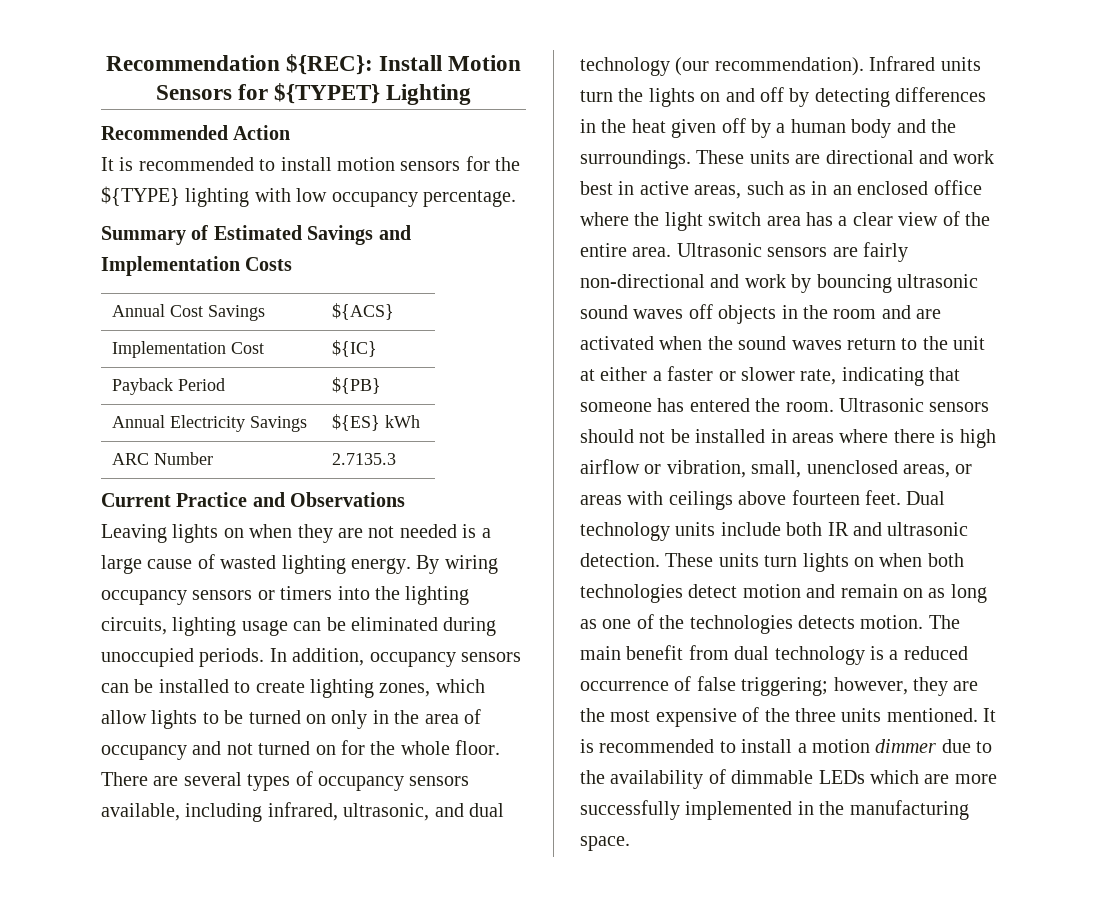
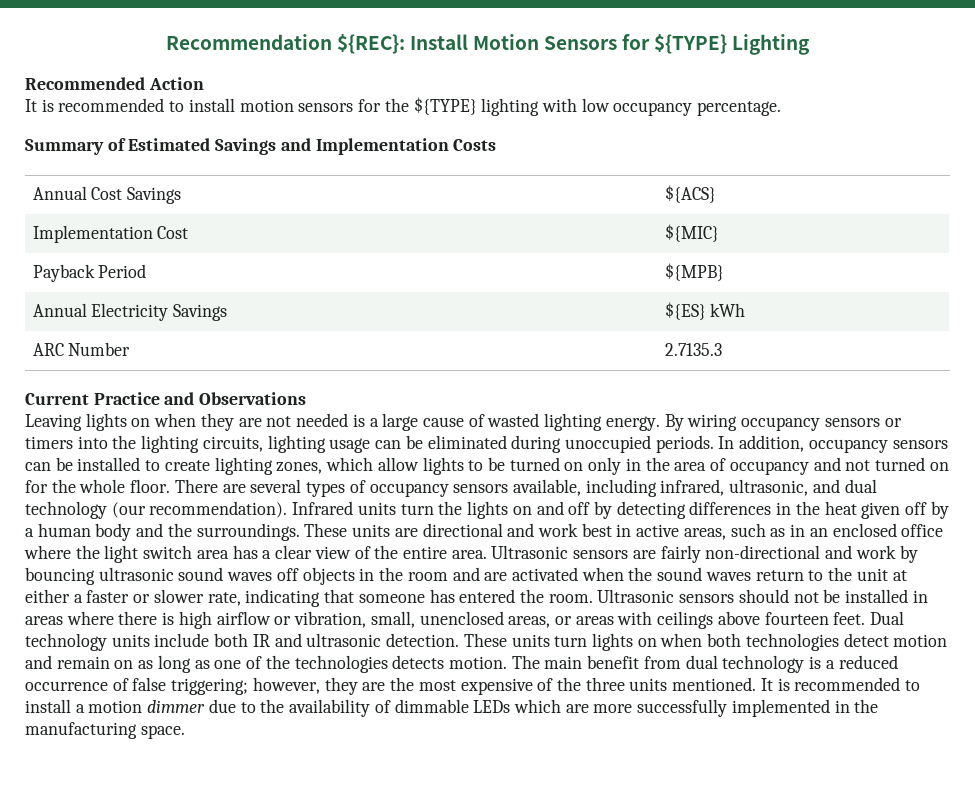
- Recommendation ${REC}: Install Motion Sensors for ${TYPET} Lighting
+ Recommendation ${REC}: Install Motion Sensors for ${TYPE} Lighting
- Implementation Cost | ${IC}
+ Implementation Cost | ${MIC}
- Payback Period | ${PB}
+ Payback Period | ${MPB}

